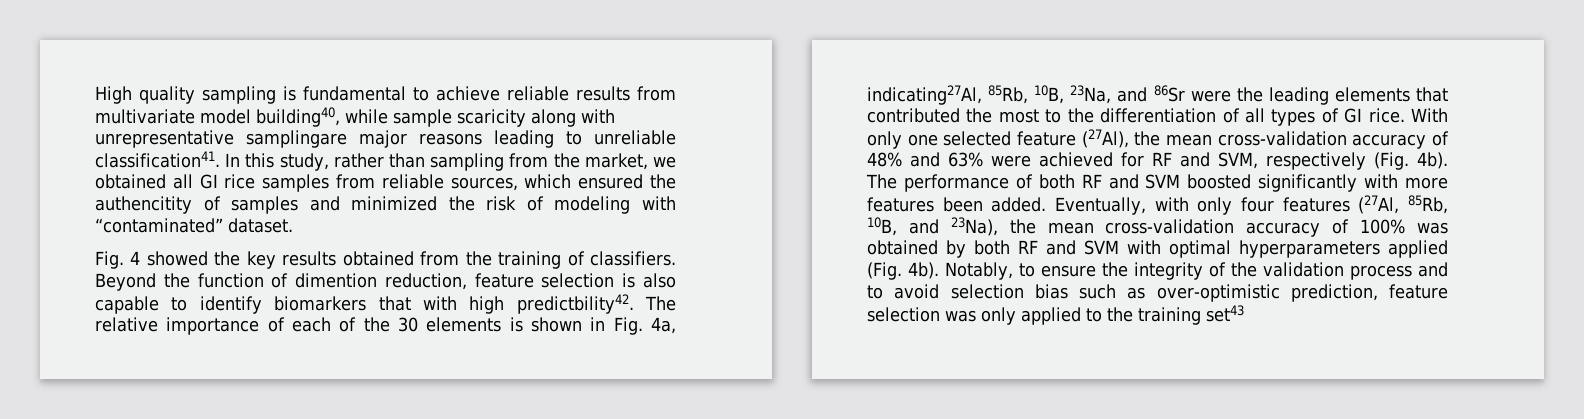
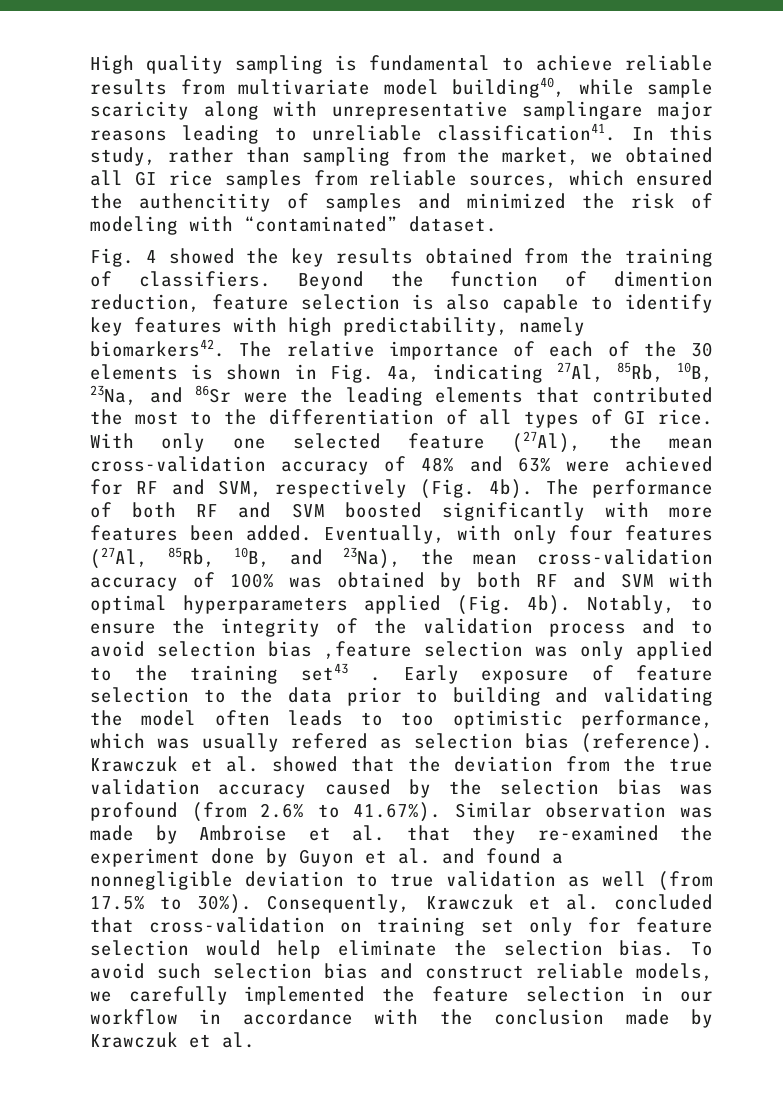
- Beyond the function of dimention reduction, feature selection is also capable to identify biomarkers that with high predictbility42.
+ Beyond the function of dimention reduction, feature selection is also capable to identify key features with high predictability, namely biomarkers42.
- The relative importance of each of the 30 elements is shown in Fig. 4a, indicating27Al, 85Rb, 10B, 23Na, and 86Sr were the leading elements that contributed the most to the differentiation of all types of GI rice.
+ The relative importance of each of the 30 elements is shown in Fig. 4a, indicating 27Al, 85Rb, 10B, 23Na, and 86Sr were the leading elements that contributed the most to the differentiation of all types of GI rice.
- Notably, to ensure the integrity of the validation process and to avoid selection bias such as over-optimistic prediction, feature selection was only applied to the training set43
+ Notably, to ensure the integrity of the validation process and to avoid selection bias ,feature selection was only applied to the training set43 . Early exposure of feature selection to the data prior to building and validating the model often leads to too optimistic performance, which was usually refered as selection bias (reference). Krawczuk et al. showed that the deviation from the true validation accuracy caused by the selection bias was profound (from 2.6% to 41.67%). Similar observation was made by Ambroise et al. that they re-examined the experiment done by Guyon et al. and found a nonnegligible deviation to true validation as well (from 17.5% to 30%). Consequently, Krawczuk et al. concluded that cross-validation on training set only for feature selection would help eliminate the selection bias. To avoid such selection bias and construct reliable models, we carefully implemented the feature selection in our workflow in accordance with the conclusion made by Krawczuk et al.

